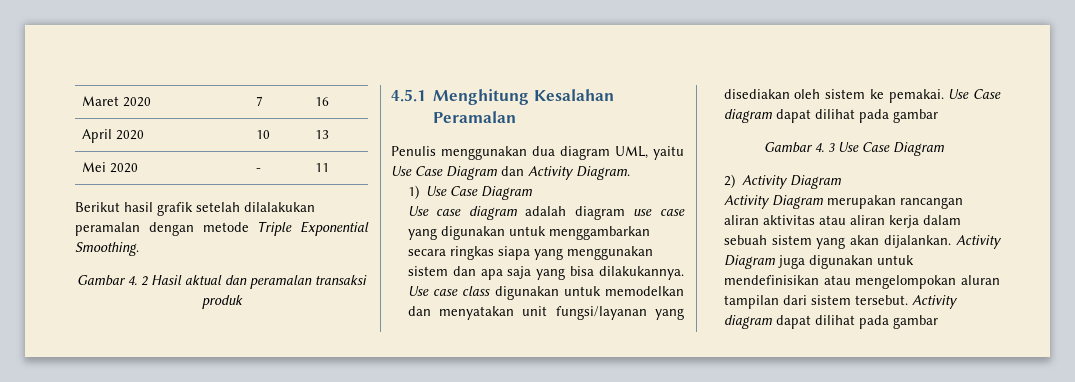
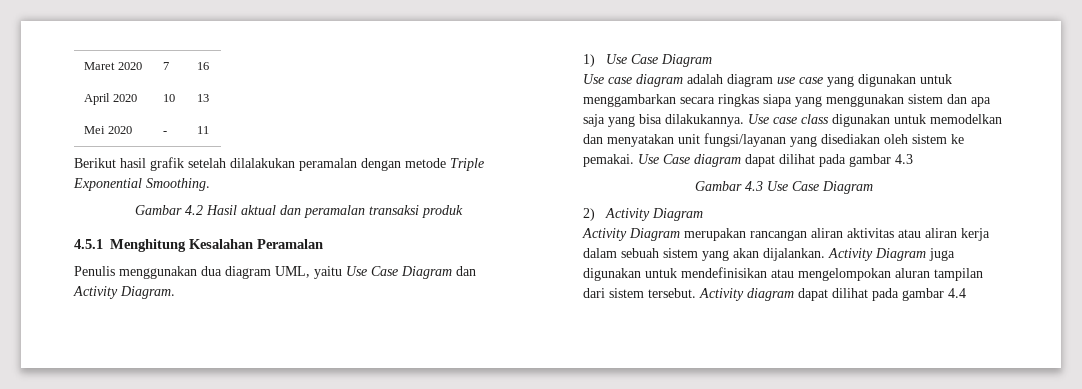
- Gambar 4. 2 Hasil aktual dan peramalan transaksi produk
+ Gambar 4.2 Hasil aktual dan peramalan transaksi produk
- Use Case diagram dapat dilihat pada gambar
- Gambar 4. 3 Use Case Diagram
+ Use Case diagram dapat dilihat pada gambar 4.3
+ Gambar 4.3 Use Case Diagram
- Activity diagram dapat dilihat pada gambar
+ Activity diagram dapat dilihat pada gambar 4.4

